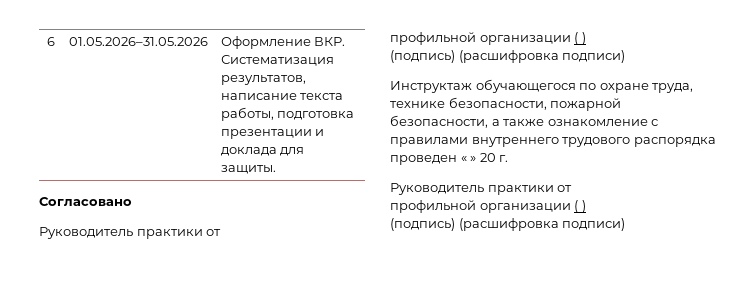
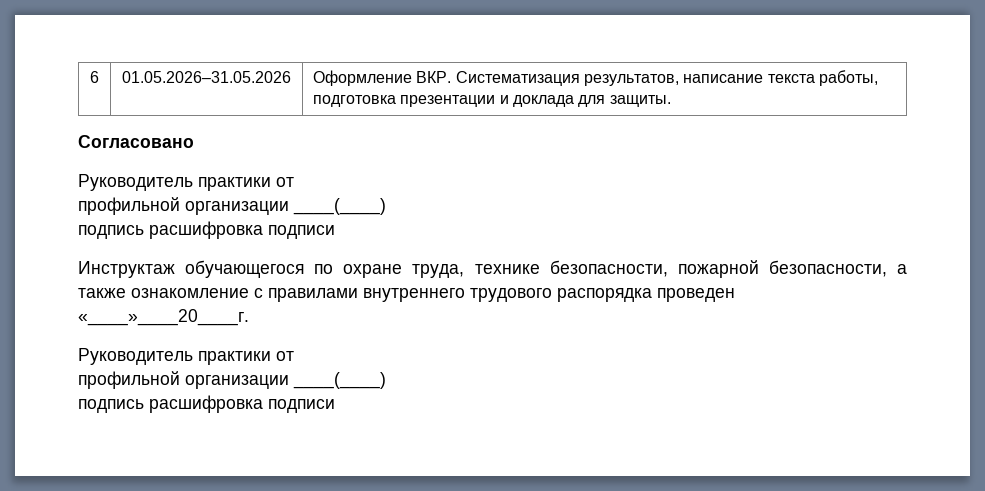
  Согласовано
  Руководитель практики от
- профильной организации ( )
- (подпись) (расшифровка подписи)
+ профильной организации ____(____)
+ подпись расшифровка подписи
- Инструктаж обучающегося по охране труда, технике безопасности, пожарной безопасности, а также ознакомление с правилами внутреннего трудового распорядка проведен « » 20 г.
+ Инструктаж обучающегося по охране труда, технике безопасности, пожарной безопасности, а также ознакомление с правилами внутреннего трудового распорядка проведен «____»____20____г.
  Руководитель практики от
- профильной организации ( )
- (подпись) (расшифровка подписи)
+ профильной организации ____(____)
+ подпись расшифровка подписи

